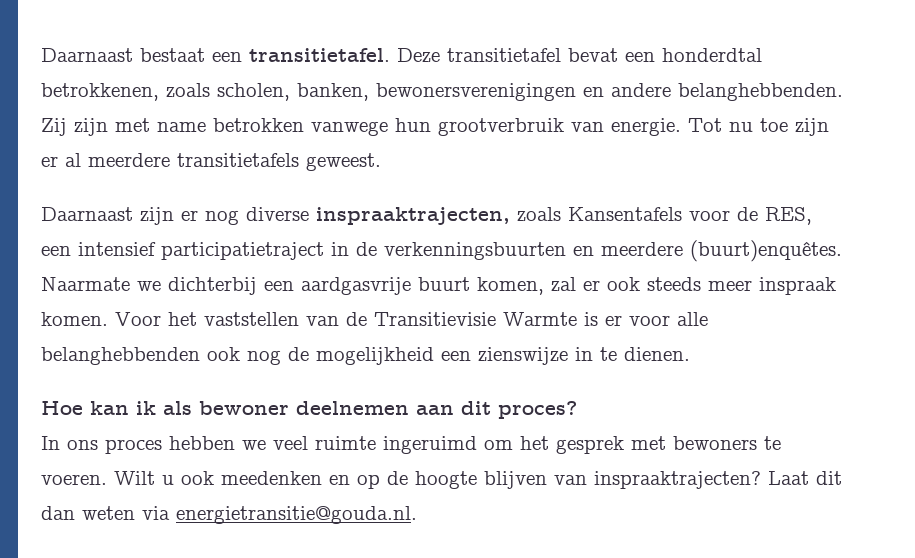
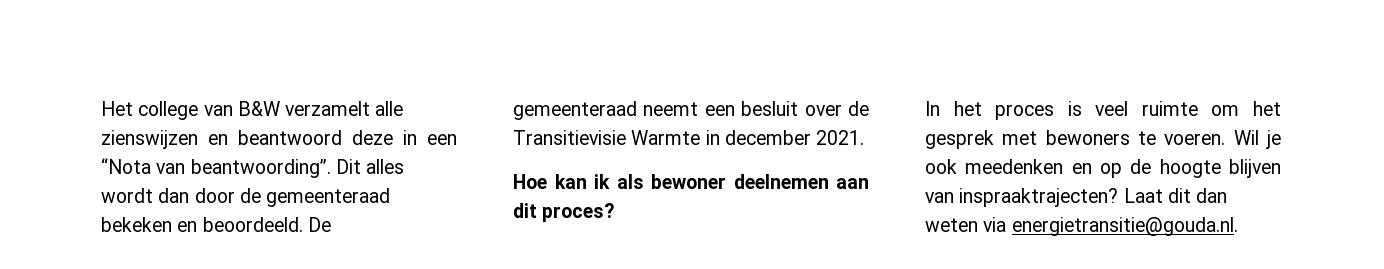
- Daarnaast bestaat een transitietafel. Deze transitietafel bevat een honderdtal betrokkenen, zoals scholen, banken, bewonersverenigingen en andere belanghebbenden. Zij zijn met name betrokken vanwege hun grootverbruik van energie. Tot nu toe zijn er al meerdere transitietafels geweest.
- Daarnaast zijn er nog diverse inspraaktrajecten, zoals Kansentafels voor de RES, een intensief participatietraject in de verkenningsbuurten en meerdere (buurt)enquêtes. Naarmate we dichterbij een aardgasvrije buurt komen, zal er ook steeds meer inspraak komen. Voor het vaststellen van de Transitievisie Warmte is er voor alle belanghebbenden ook nog de mogelijkheid een zienswijze in te dienen.
+ Het college van B&W verzamelt alle zienswijzen en beantwoord deze in een “Nota van beantwoording”. Dit alles wordt dan door de gemeenteraad bekeken en beoordeeld. De gemeenteraad neemt een besluit over de Transitievisie Warmte in december 2021.
- In ons proces hebben we veel ruimte ingeruimd om het gesprek met bewoners te voeren.
+ In het proces is veel ruimte om het gesprek met bewoners te voeren.
- Wilt u ook meedenken en op de hoogte blijven van inspraaktrajecten?
+ Wil je ook meedenken en op de hoogte blijven van inspraaktrajecten?

